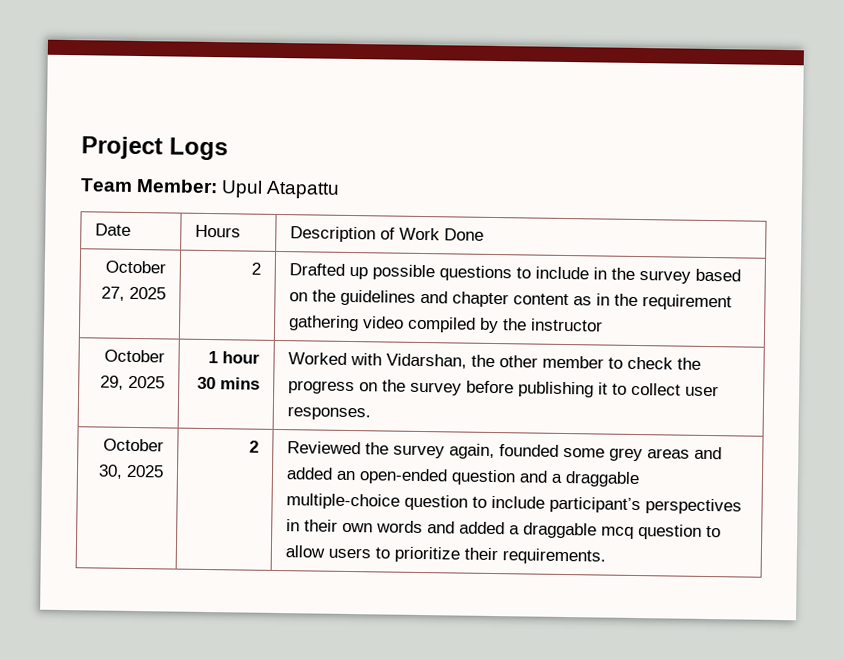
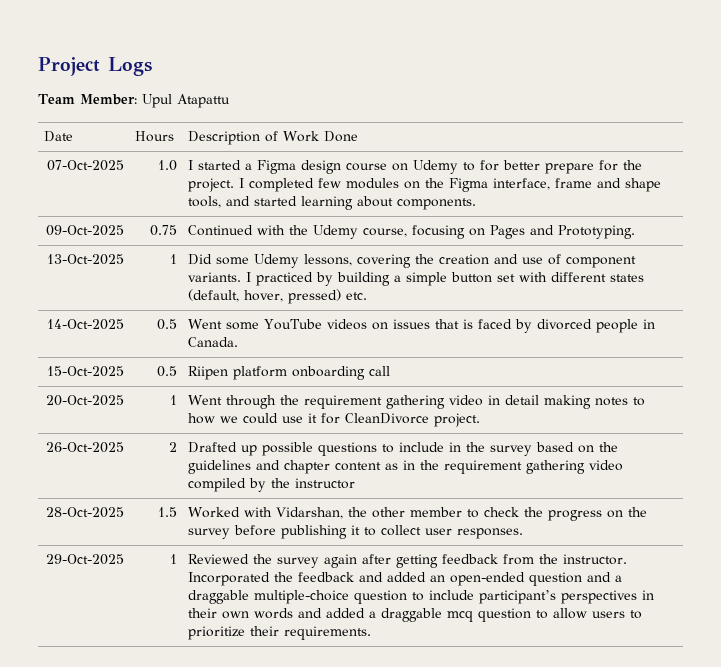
- October 27, 2025 | 2 | Drafted up possible questions to include in the survey based on the guidelines and chapter content as in the requirement gathering video compiled by the instructor
+ 07-Oct-2025 | 1.0 | I started a Figma design course on Udemy to for better prepare for the project. I completed few modules on the Figma interface, frame and shape tools, and started learning about components.
+ 09-Oct-2025 | 0.75 | Continued with the Udemy course, focusing on Pages and Prototyping.
+ 13-Oct-2025 | 1 | Did some Udemy lessons, covering the creation and use of component variants. I practiced by building a simple button set with different states (default, hover, pressed) etc.
+ 14-Oct-2025 | 0.5 | Went some YouTube videos on issues that is faced by divorced people in Canada.
+ 15-Oct-2025 | 0.5 | Riipen platform onboarding call
+ 20-Oct-2025 | 1 | Went through the requirement gathering video in detail making notes to how we could use it for CleanDivorce project.
+ 26-Oct-2025 | 2 | Drafted up possible questions to include in the survey based on the guidelines and chapter content as in the requirement gathering video compiled by the instructor
- October 29, 2025 | 1 hour 30 mins | Worked with Vidarshan, the other member to check the progress on the survey before publishing it to collect user responses.
+ 28-Oct-2025 | 1.5 | Worked with Vidarshan, the other member to check the progress on the survey before publishing it to collect user responses.
- October 30, 2025 | 2
+ 29-Oct-2025 | 1
- Reviewed the survey again, founded some grey areas and added an open-ended question and a draggable multiple-choice question to include participant’s perspectives in their own words and added a draggable mcq question to allow users to prioritize their requirements.
+ Reviewed the survey again after getting feedback from the instructor. Incorporated the feedback and added an open-ended question and a draggable multiple-choice question to include participant’s perspectives in their own words and added a draggable mcq question to allow users to prioritize their requirements.

